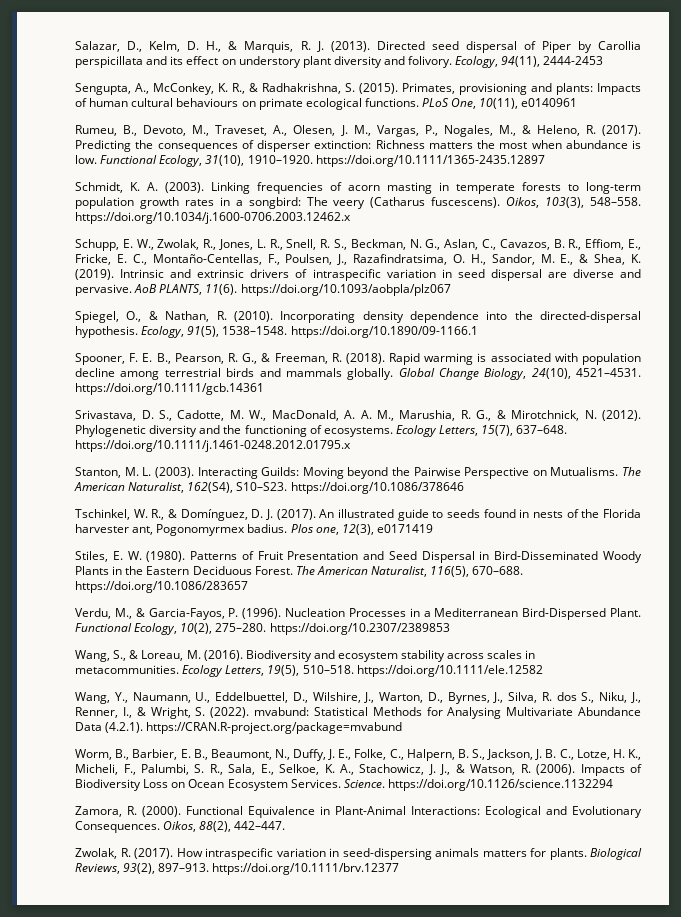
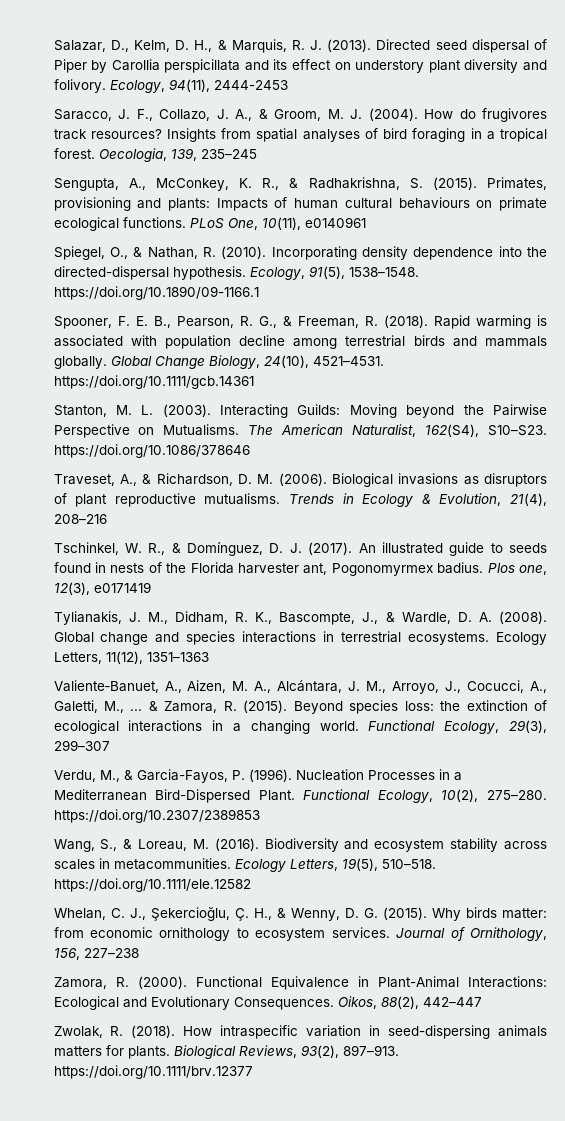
+ Saracco, J. F., Collazo, J. A., & Groom, M. J. (2004). How do frugivores track resources? Insights from spatial analyses of bird foraging in a tropical forest. Oecologia, 139, 235–245
- Rumeu, B., Devoto, M., Traveset, A., Olesen, J. M., Vargas, P., Nogales, M., & Heleno, R. (2017). Predicting the consequences of disperser extinction: Richness matters the most when abundance is low. Functional Ecology, 31(10), 1910–1920. https://doi.org/10.1111/1365-2435.12897
- Schmidt, K. A. (2003). Linking frequencies of acorn masting in temperate forests to long-term population growth rates in a songbird: The veery (Catharus fuscescens). Oikos, 103(3), 548–558. https://doi.org/10.1034/j.1600-0706.2003.12462.x
- Schupp, E. W., Zwolak, R., Jones, L. R., Snell, R. S., Beckman, N. G., Aslan, C., Cavazos, B. R., Effiom, E., Fricke, E. C., Montaño-Centellas, F., Poulsen, J., Razafindratsima, O. H., Sandor, M. E., & Shea, K. (2019). Intrinsic and extrinsic drivers of intraspecific variation in seed dispersal are diverse and pervasive. AoB PLANTS, 11(6). https://doi.org/10.1093/aobpla/plz067
- Srivastava, D. S., Cadotte, M. W., MacDonald, A. A. M., Marushia, R. G., & Mirotchnick, N. (2012). Phylogenetic diversity and the functioning of ecosystems. Ecology Letters, 15(7), 637–648. https://doi.org/10.1111/j.1461-0248.2012.01795.x
+ Traveset, A., & Richardson, D. M. (2006). Biological invasions as disruptors of plant reproductive mutualisms. Trends in Ecology & Evolution, 21(4), 208–216
- Stiles, E. W. (1980). Patterns of Fruit Presentation and Seed Dispersal in Bird-Disseminated Woody Plants in the Eastern Deciduous Forest. The American Naturalist, 116(5), 670–688. https://doi.org/10.1086/283657
+ Tylianakis, J. M., Didham, R. K., Bascompte, J., & Wardle, D. A. (2008). Global change and species interactions in terrestrial ecosystems. Ecology Letters, 11(12), 1351–1363
+ Valiente‐Banuet, A., Aizen, M. A., Alcántara, J. M., Arroyo, J., Cocucci, A., Galetti, M., ... & Zamora, R. (2015). Beyond species loss: the extinction of ecological interactions in a changing world. Functional Ecology, 29(3), 299–307
- Wang, Y., Naumann, U., Eddelbuettel, D., Wilshire, J., Warton, D., Byrnes, J., Silva, R. dos S., Niku, J., Renner, I., & Wright, S. (2022). mvabund: Statistical Methods for Analysing Multivariate Abundance Data (4.2.1). https://CRAN.R-project.org/package=mvabund
- Worm, B., Barbier, E. B., Beaumont, N., Duffy, J. E., Folke, C., Halpern, B. S., Jackson, J. B. C., Lotze, H. K., Micheli, F., Palumbi, S. R., Sala, E., Selkoe, K. A., Stachowicz, J. J., & Watson, R. (2006). Impacts of Biodiversity Loss on Ocean Ecosystem Services. Science. https://doi.org/10.1126/science.1132294
+ Whelan, C. J., Şekercioğlu, Ç. H., & Wenny, D. G. (2015). Why birds matter: from economic ornithology to ecosystem services. Journal of Ornithology, 156, 227–238
- Oikos, 88(2), 442–447.
+ Oikos, 88(2), 442–447
- Zwolak, R. (2017).
+ Zwolak, R. (2018).

